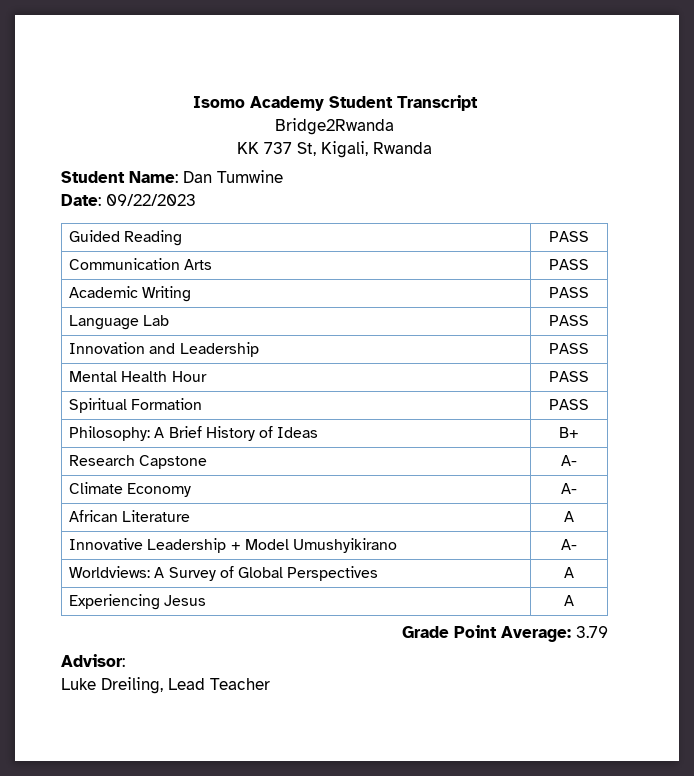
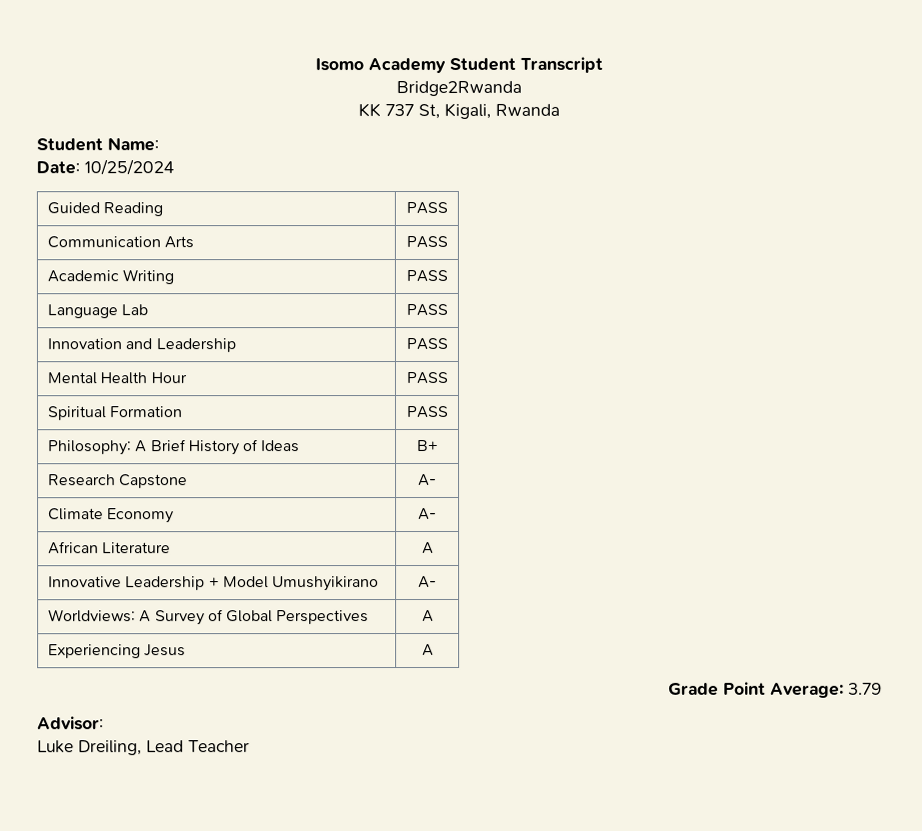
- Student Name: Dan Tumwine
+ Student Name:
- Date: 09/22/2023
+ Date: 10/25/2024

